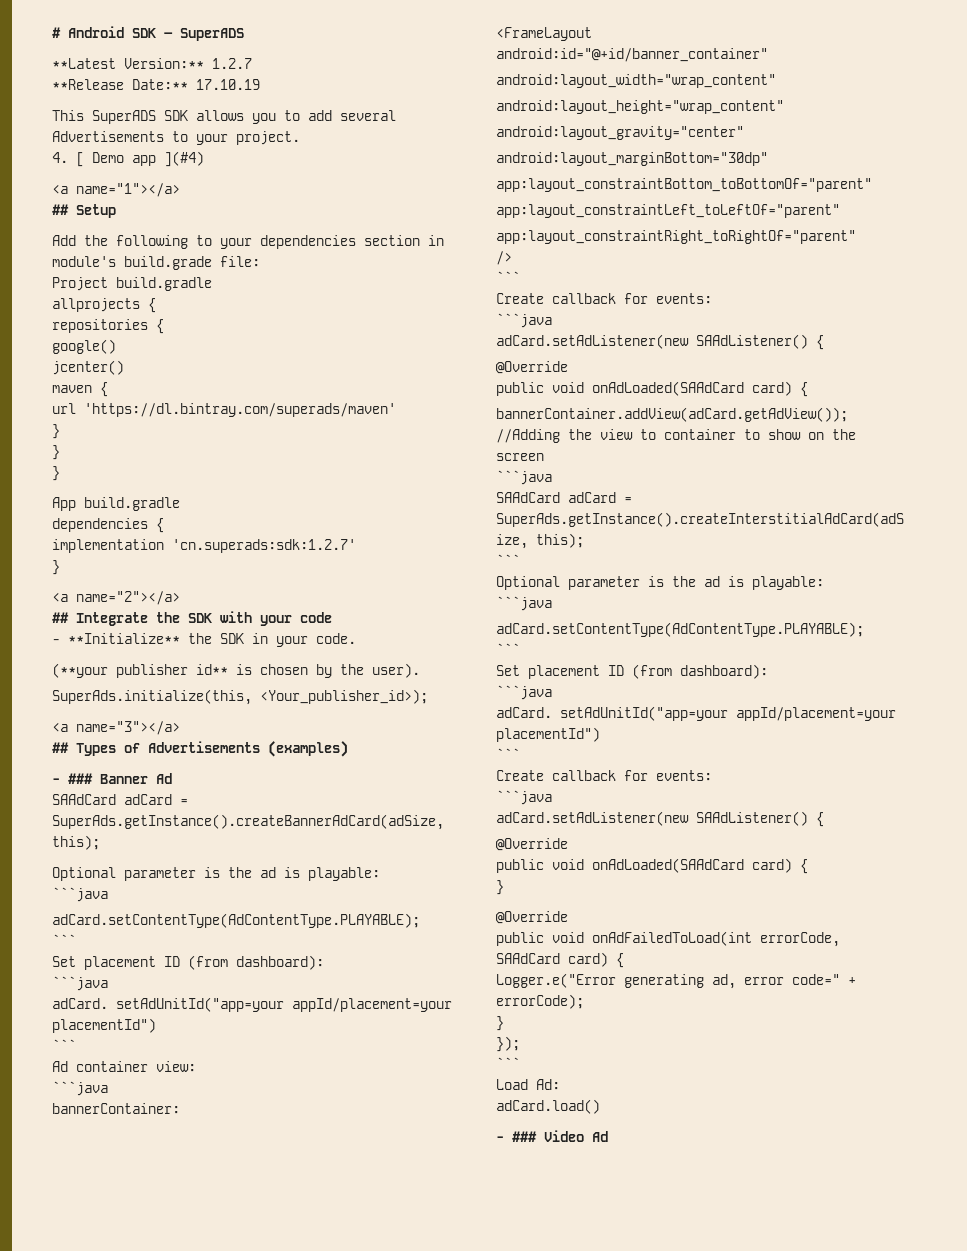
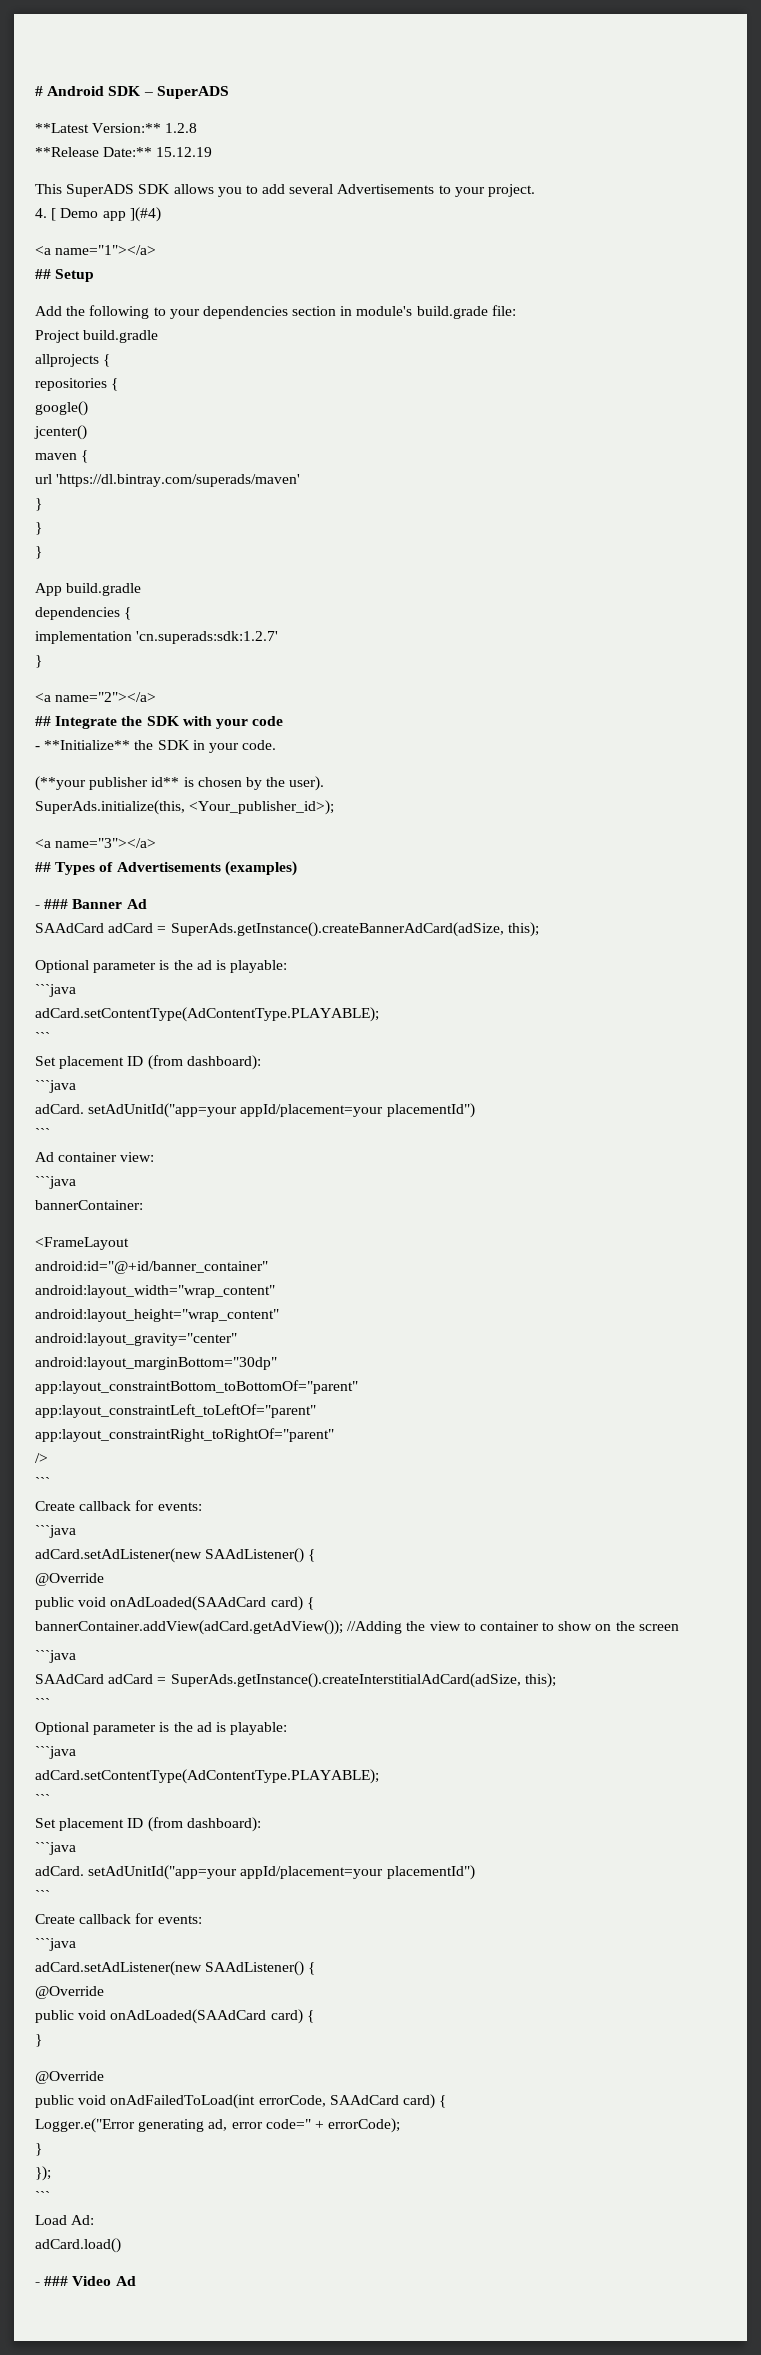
- **Latest Version:** 1.2.7
+ **Latest Version:** 1.2.8
- **Release Date:** 17.10.19
+ **Release Date:** 15.12.19

